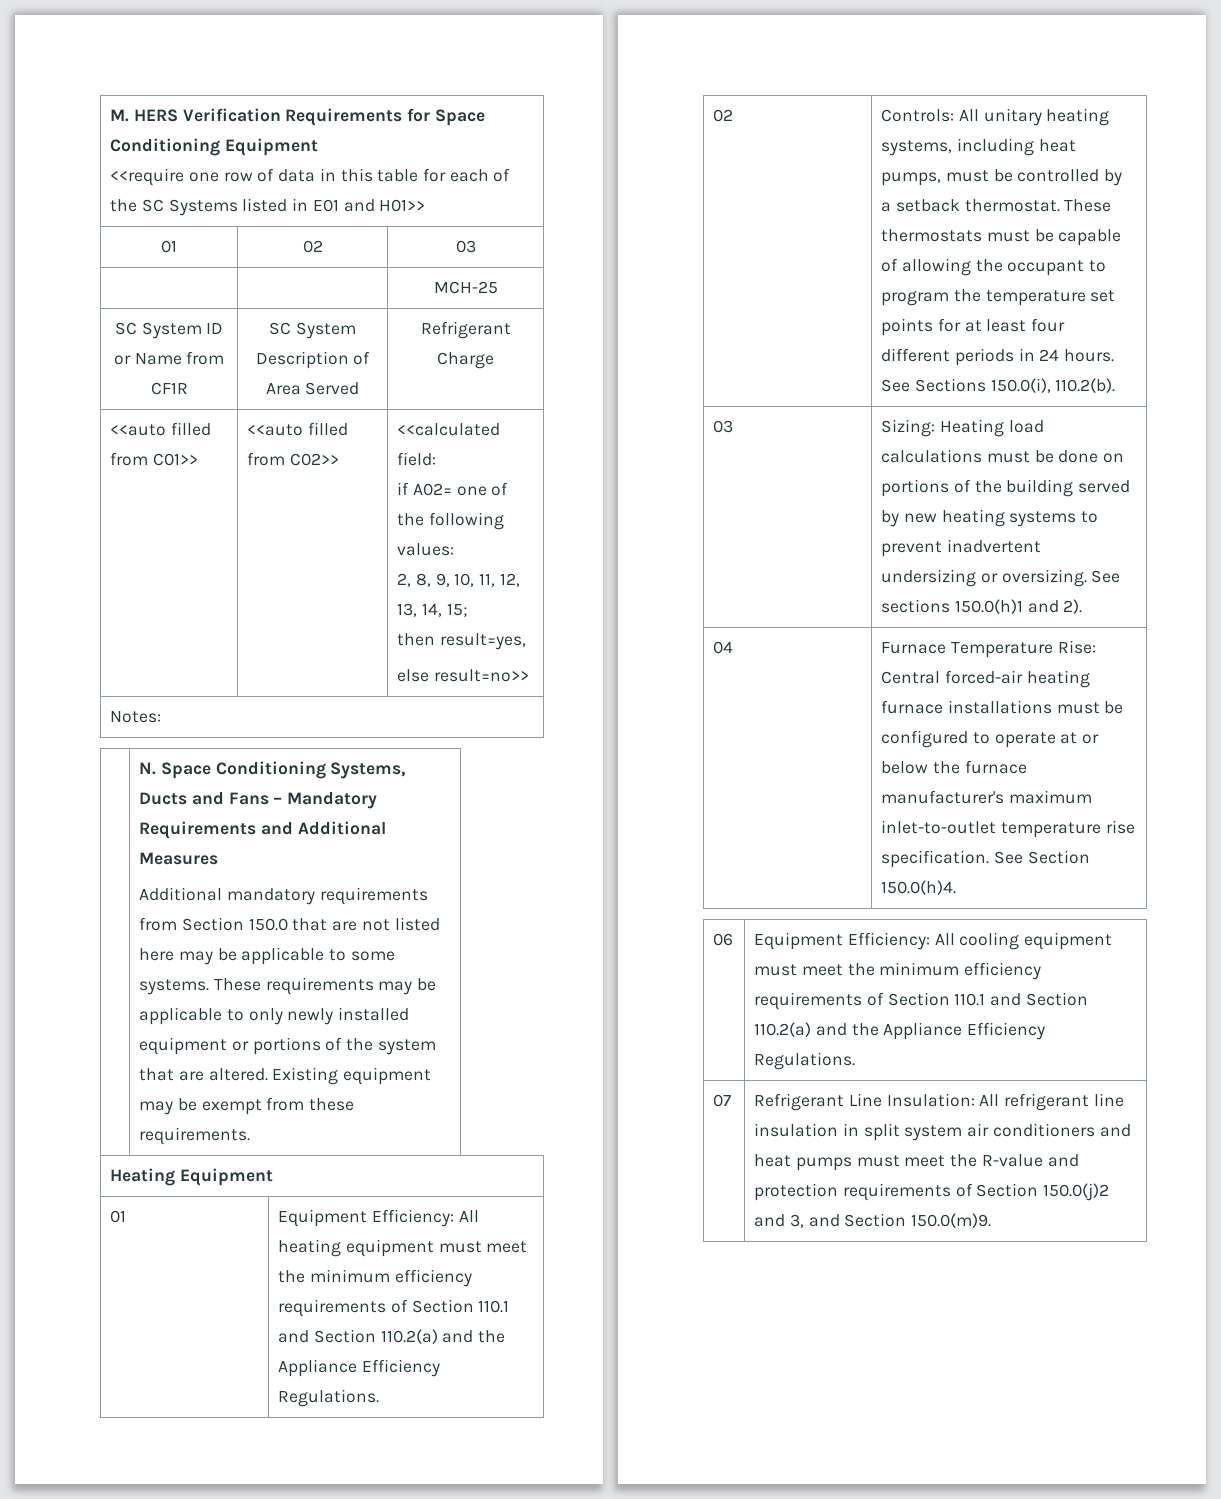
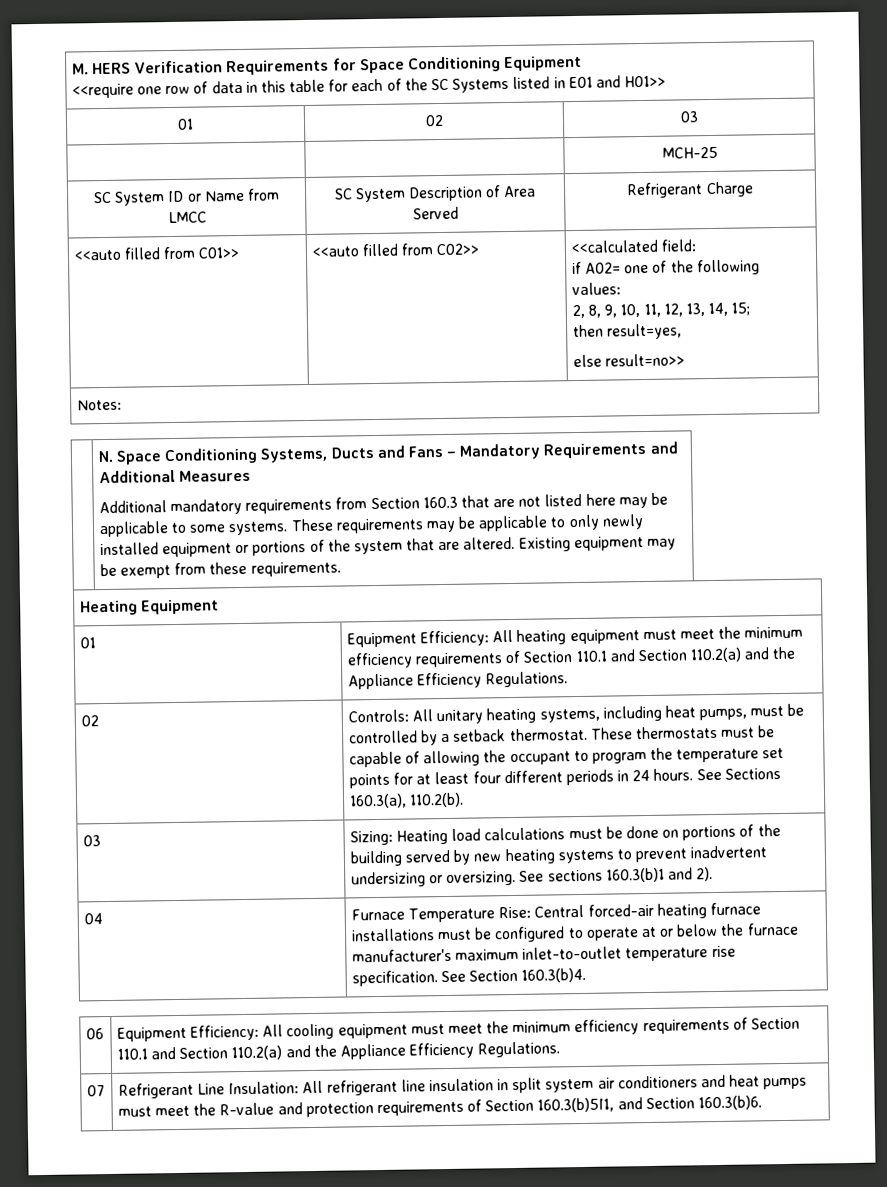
- SC System ID or Name from CF1R | SC System Description of Area Served | Refrigerant Charge
+ SC System ID or Name from LMCC | SC System Description of Area Served | Refrigerant Charge
- Additional mandatory requirements from Section 150.0 that are not listed here may be applicable to some systems.
+ Additional mandatory requirements from Section 160.3 that are not listed here may be applicable to some systems.
- See Sections 150.0(i), 110.2(b).
+ See Sections 160.3(a), 110.2(b).
- 03 | Sizing: Heating load calculations must be done on portions of the building served by new heating systems to prevent inadvertent undersizing or oversizing. See sections 150.0(h)1 and 2).
+ 03 | Sizing: Heating load calculations must be done on portions of the building served by new heating systems to prevent inadvertent undersizing or oversizing. See sections 160.3(b)1 and 2).
- 04 | Furnace Temperature Rise: Central forced-air heating furnace installations must be configured to operate at or below the furnace manufacturer's maximum inlet-to-outlet temperature rise specification. See Section 150.0(h)4.
+ 04 | Furnace Temperature Rise: Central forced-air heating furnace installations must be configured to operate at or below the furnace manufacturer's maximum inlet-to-outlet temperature rise specification. See Section 160.3(b)4.
- 07 | Refrigerant Line Insulation: All refrigerant line insulation in split system air conditioners and heat pumps must meet the R-value and protection requirements of Section 150.0(j)2 and 3, and Section 150.0(m)9.
+ 07 | Refrigerant Line Insulation: All refrigerant line insulation in split system air conditioners and heat pumps must meet the R-value and protection requirements of Section 160.3(b)5I1, and Section 160.3(b)6.

